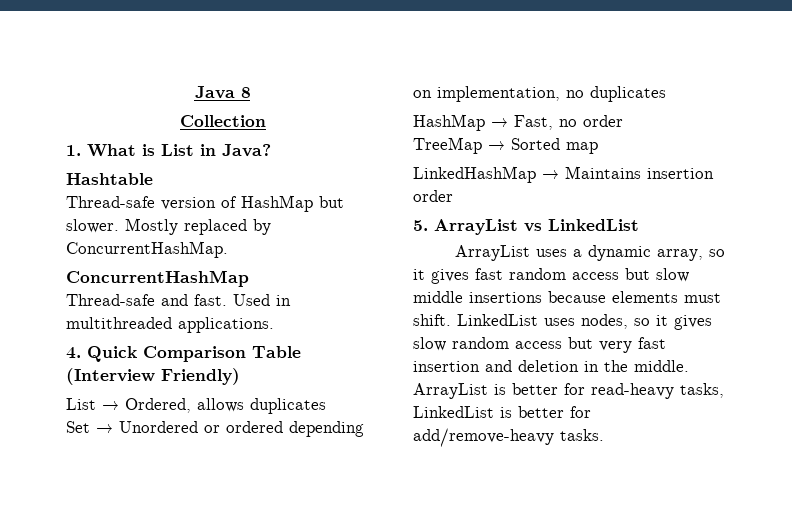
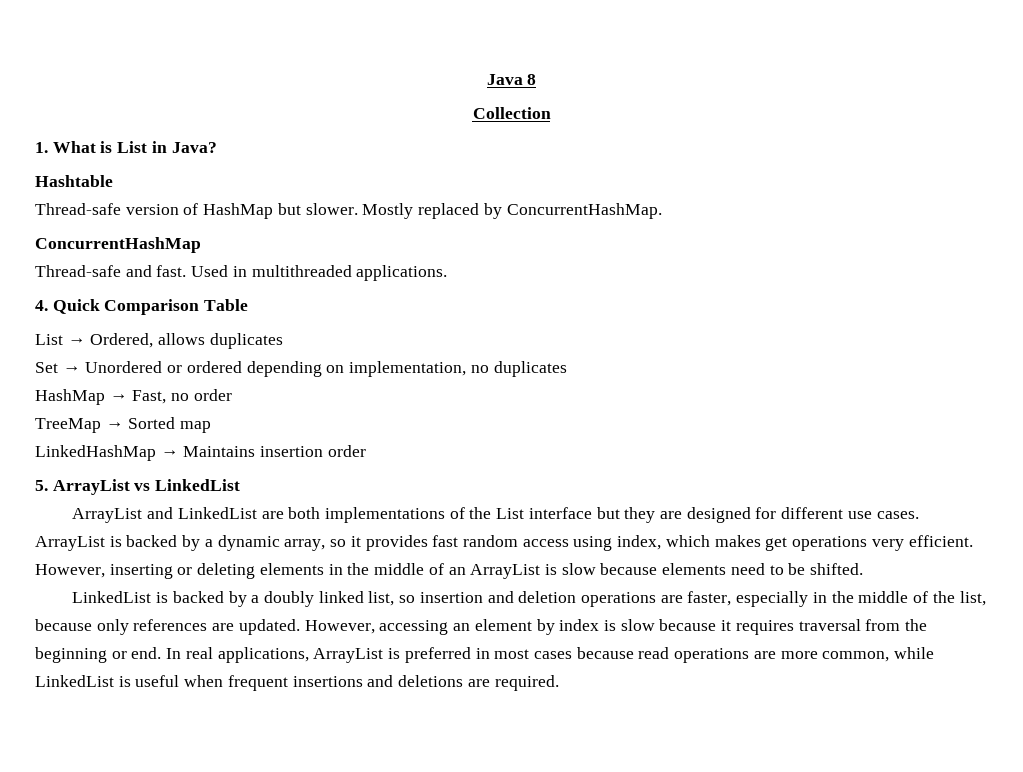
- 4. Quick Comparison Table (Interview Friendly)
+ 4. Quick Comparison Table
- ArrayList uses a dynamic array, so it gives fast random access but slow middle insertions because elements must shift. LinkedList uses nodes, so it gives slow random access but very fast insertion and deletion in the middle. ArrayList is better for read-heavy tasks, LinkedList is better for add/remove-heavy tasks.
+ ArrayList and LinkedList are both implementations of the List interface but they are designed for different use cases. ArrayList is backed by a dynamic array, so it provides fast random access using index, which makes get operations very efficient. However, inserting or deleting elements in the middle of an ArrayList is slow because elements need to be shifted.
+ LinkedList is backed by a doubly linked list, so insertion and deletion operations are faster, especially in the middle of the list, because only references are updated. However, accessing an element by index is slow because it requires traversal from the beginning or end. In real applications, ArrayList is preferred in most cases because read operations are more common, while LinkedList is useful when frequent insertions and deletions are required.

